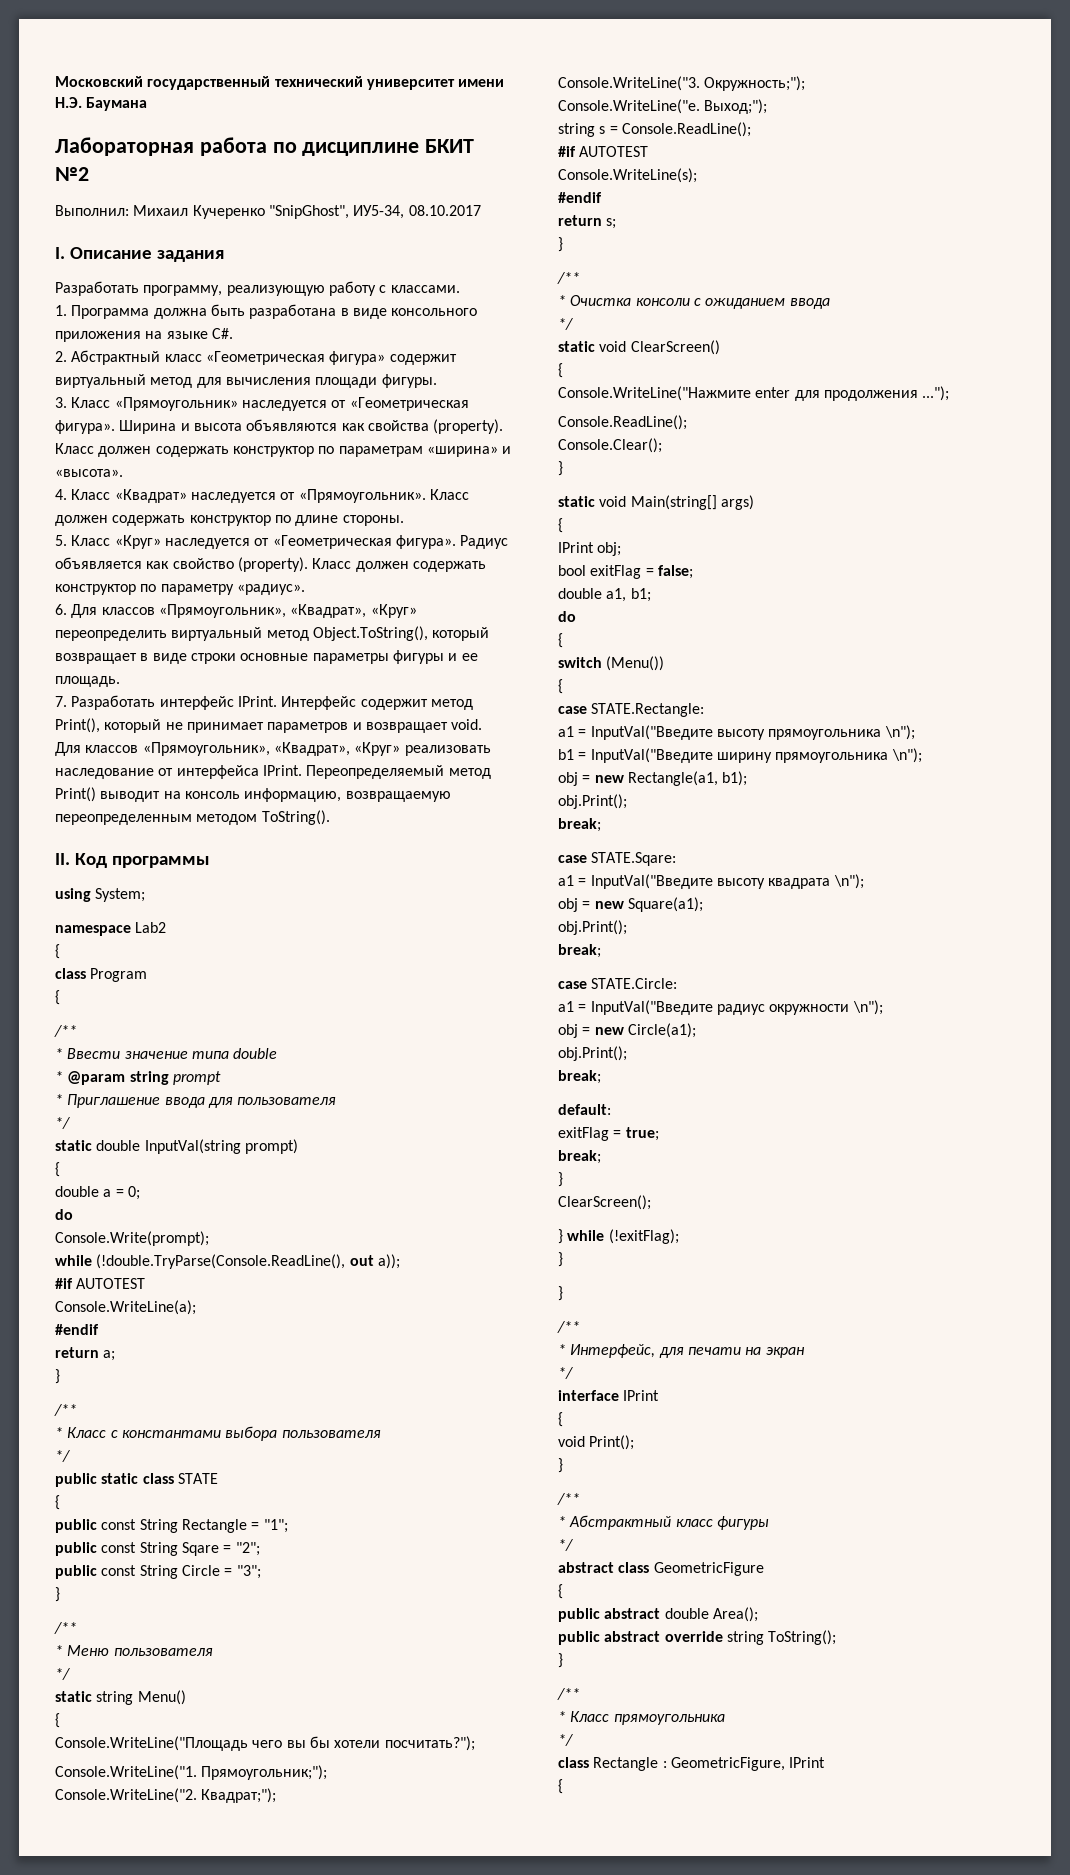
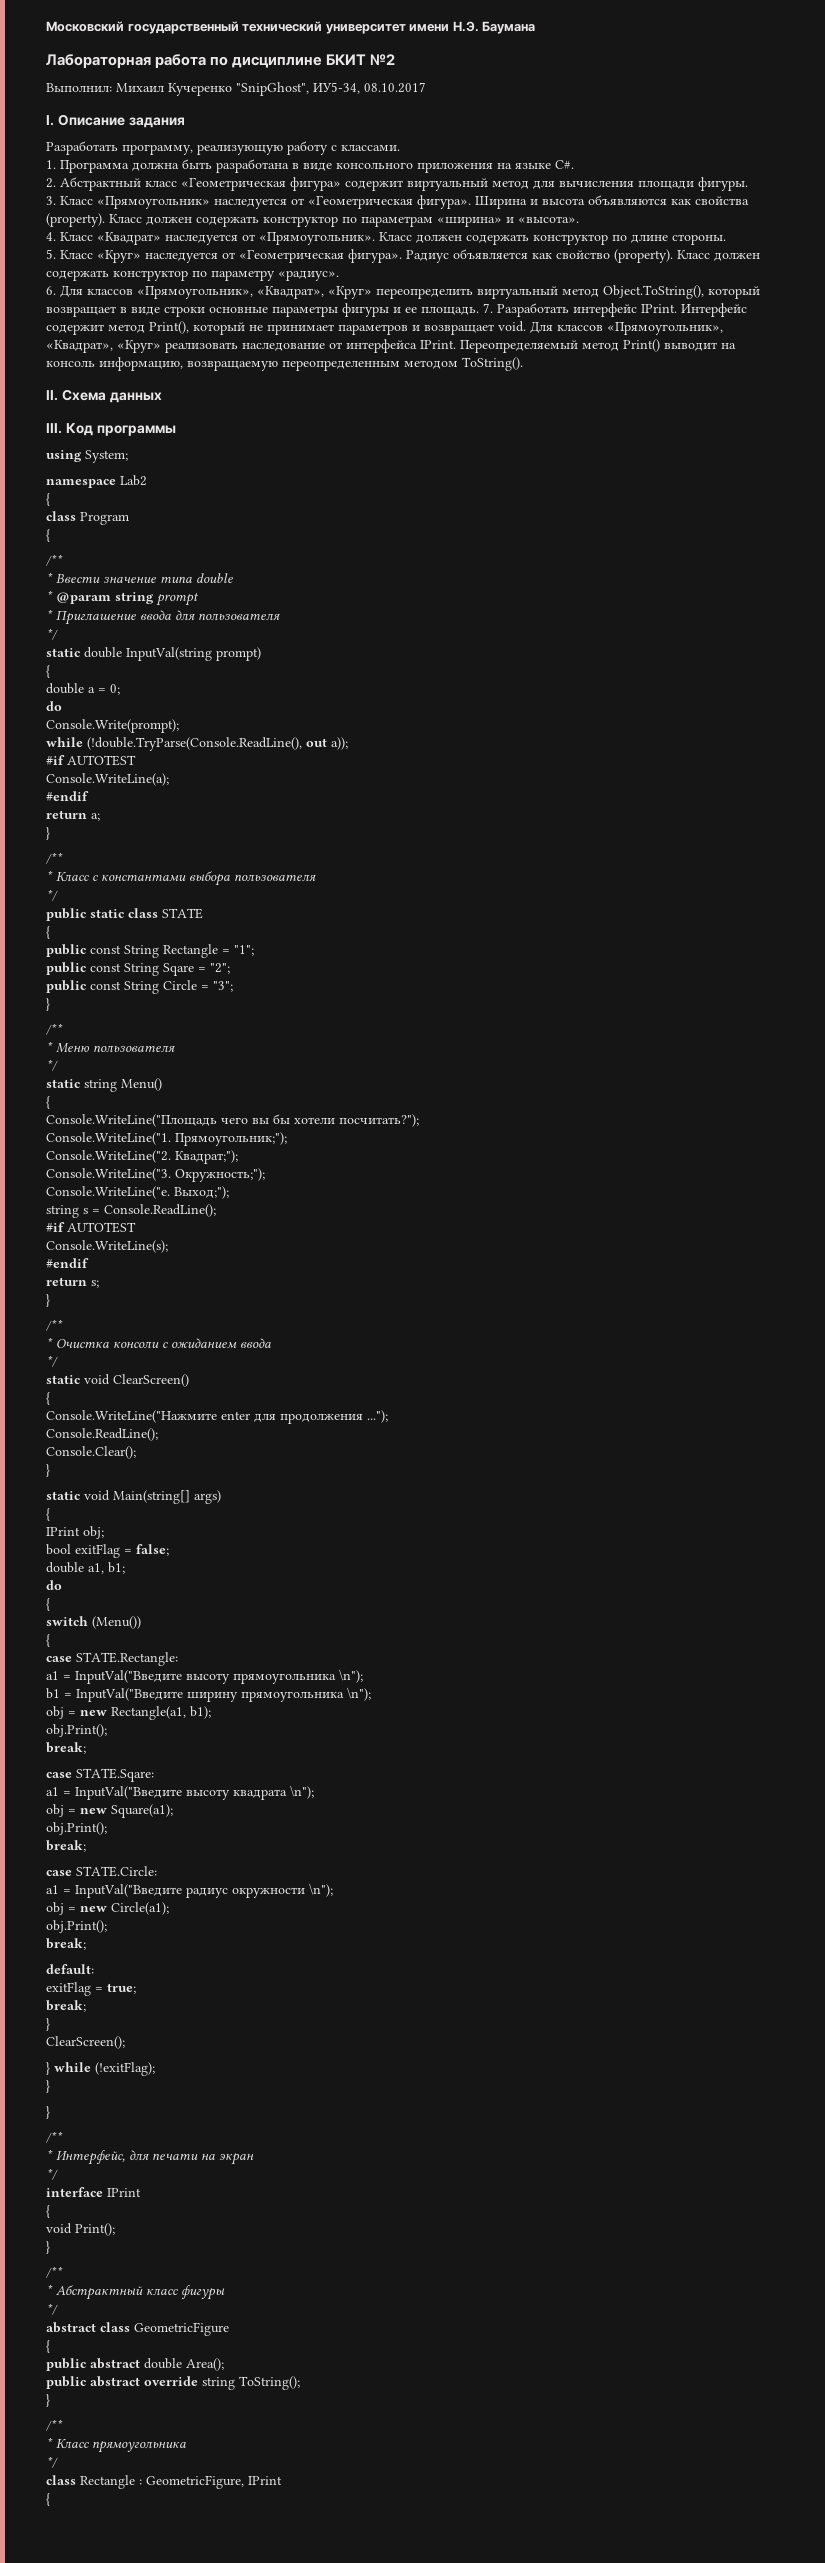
- 6. Для классов «Прямоугольник», «Квадрат», «Круг» переопределить виртуальный метод Object.ToString(), который возвращает в виде строки основные параметры фигуры и ее площадь.
- 7. Разработать интерфейс IPrint.
+ 6. Для классов «Прямоугольник», «Квадрат», «Круг» переопределить виртуальный метод Object.ToString(), который возвращает в виде строки основные параметры фигуры и ее площадь. 7. Разработать интерфейс IPrint.
- II. Код программы
+ II. Схема данных
+ III. Код программы

